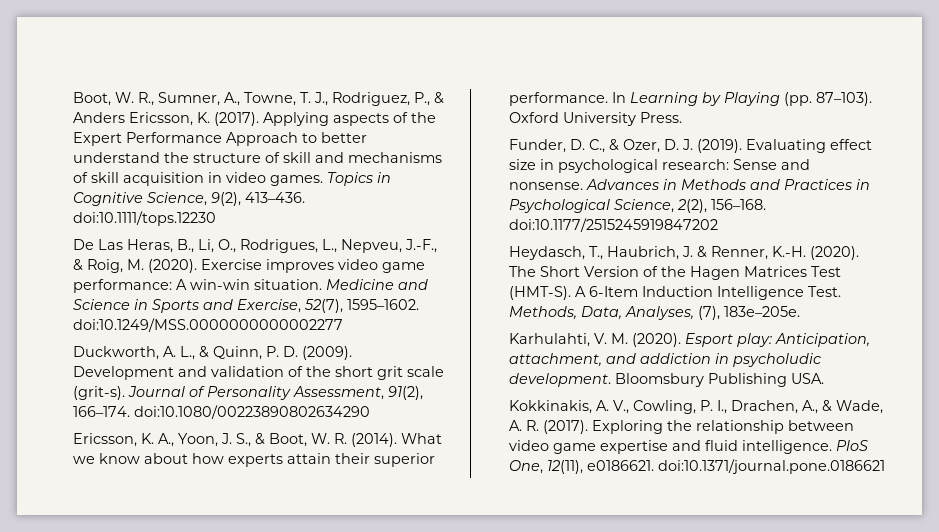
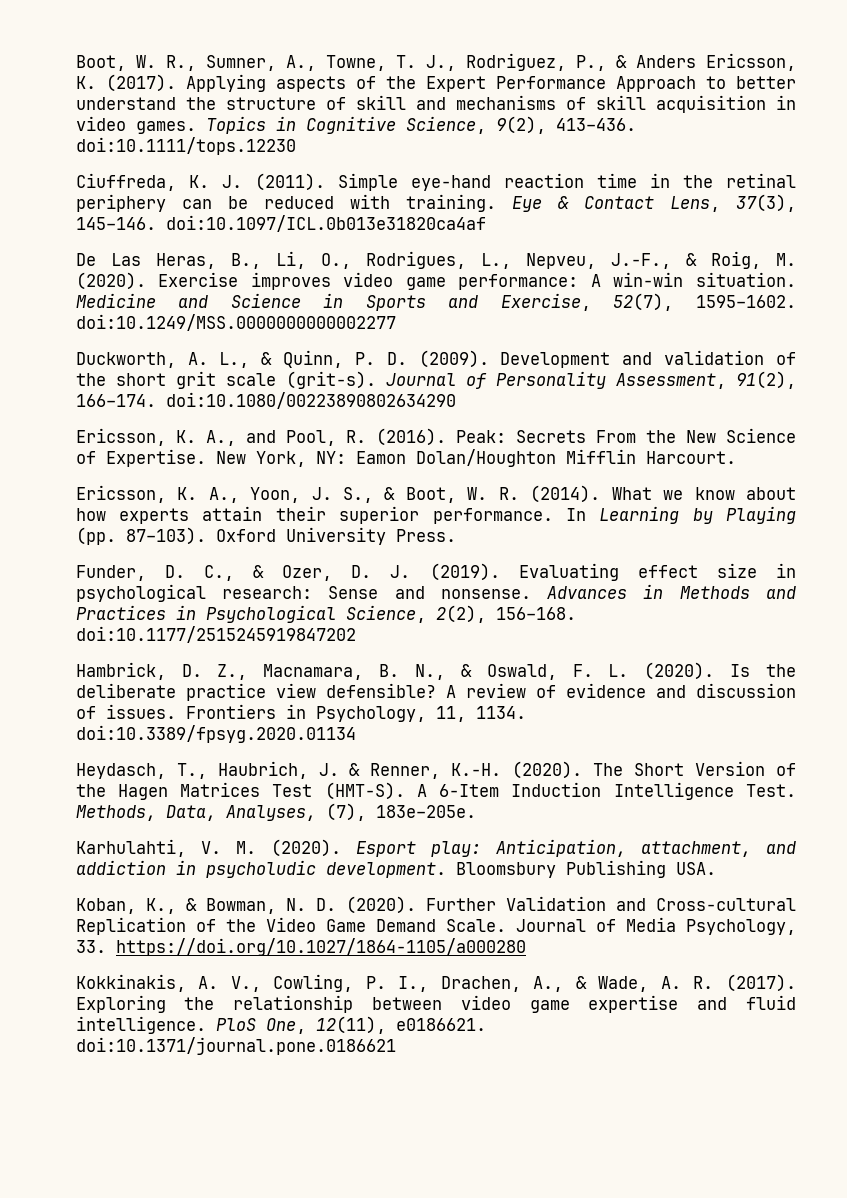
+ Ciuffreda, K. J. (2011). Simple eye-hand reaction time in the retinal periphery can be reduced with training. Eye & Contact Lens, 37(3), 145–146. doi:10.1097/ICL.0b013e31820ca4af
+ Ericsson, K. A., and Pool, R. (2016). Peak: Secrets From the New Science of Expertise. New York, NY: Eamon Dolan/Houghton Mifflin Harcourt.
+ Hambrick, D. Z., Macnamara, B. N., & Oswald, F. L. (2020). Is the deliberate practice view defensible? A review of evidence and discussion of issues. Frontiers in Psychology, 11, 1134. doi:10.3389/fpsyg.2020.01134
+ Koban, K., & Bowman, N. D. (2020). Further Validation and Cross-cultural Replication of the Video Game Demand Scale. Journal of Media Psychology, 33. https://doi.org/10.1027/1864-1105/a000280

